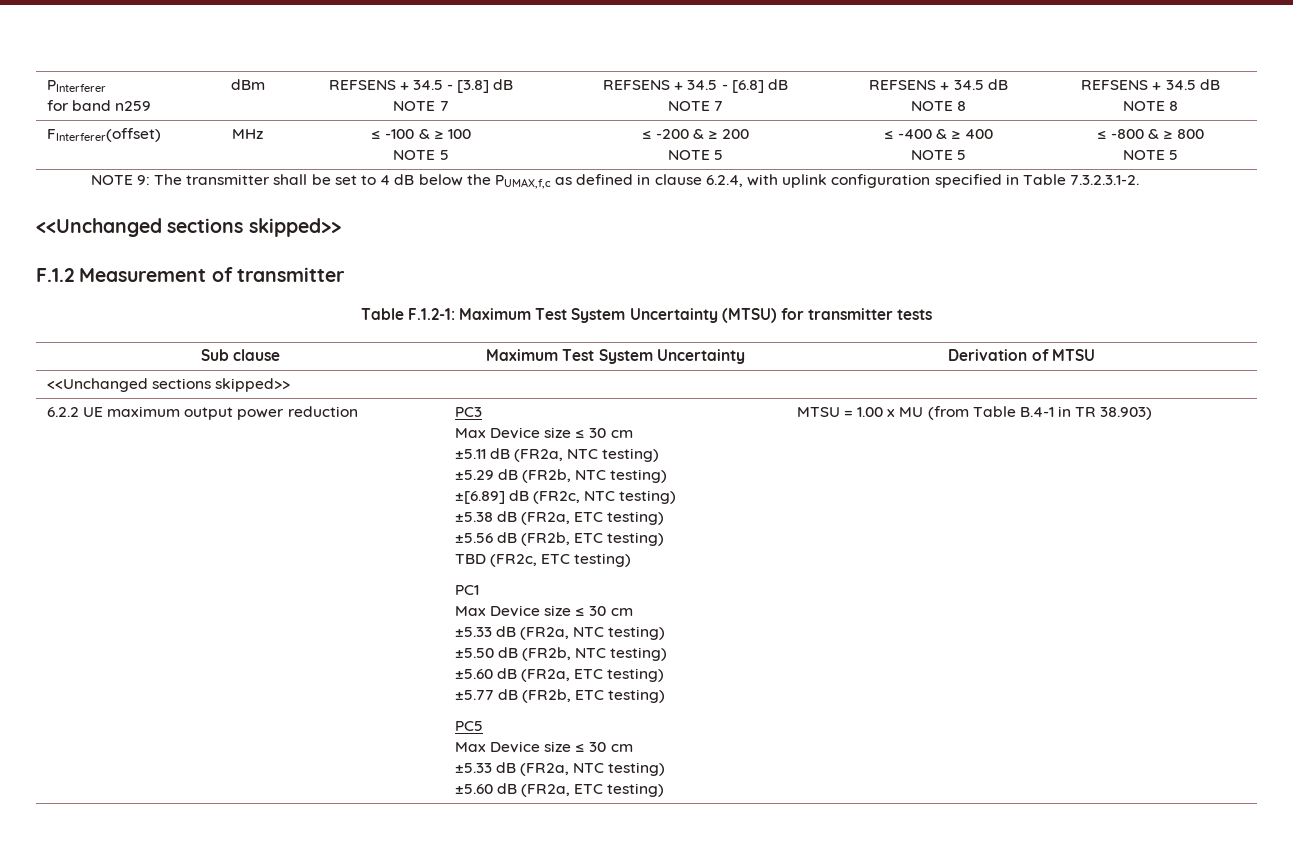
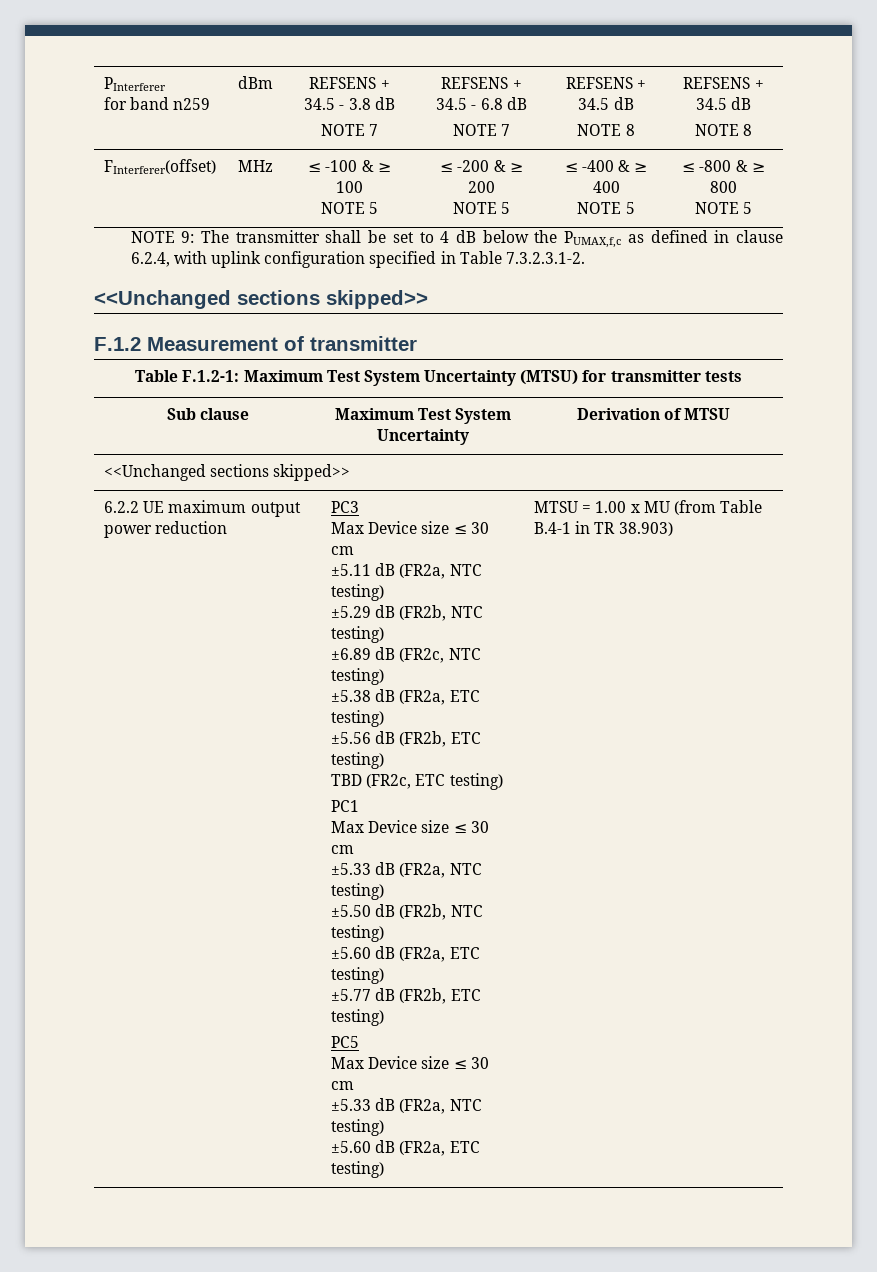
  PInterferer
- for band n259 | dBm | REFSENS + 34.5 - [3.8] dB
- NOTE 7 | REFSENS + 34.5 - [6.8] dB
+ for band n259 | dBm | REFSENS + 34.5 - 3.8 dB
+ NOTE 7 | REFSENS + 34.5 - 6.8 dB
- ±[6.89] dB (FR2c, NTC testing)
+ ±6.89 dB (FR2c, NTC testing)

